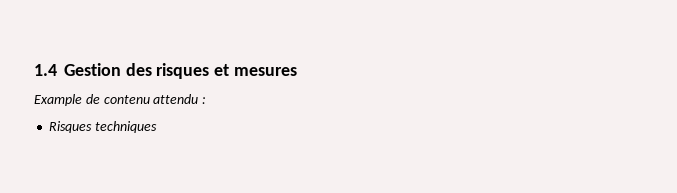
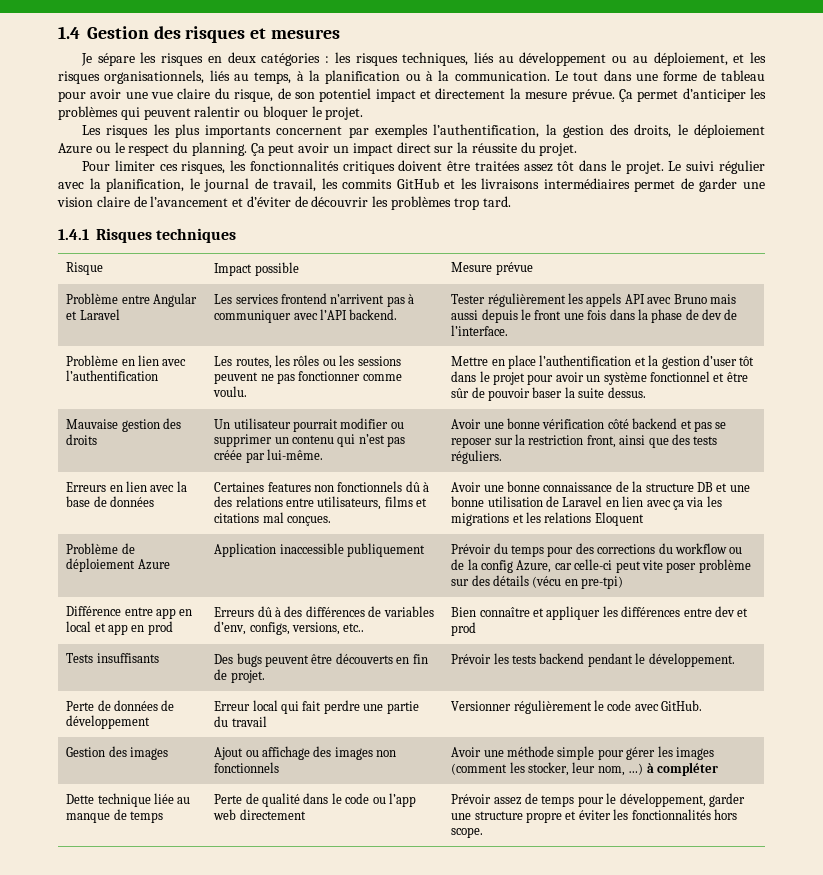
- Example de contenu attendu :
- Risques techniques
+ Je sépare les risques en deux catégories : les risques techniques, liés au développement ou au déploiement, et les risques organisationnels, liés au temps, à la planification ou à la communication. Le tout dans une forme de tableau pour avoir une vue claire du risque, de son potentiel impact et directement la mesure prévue. Ça permet d’anticiper les problèmes qui peuvent ralentir ou bloquer le projet.
+ Les risques les plus importants concernent par exemples l’authentification, la gestion des droits, le déploiement Azure ou le respect du planning. Ça peut avoir un impact direct sur la réussite du projet.
+ Pour limiter ces risques, les fonctionnalités critiques doivent être traitées assez tôt dans le projet. Le suivi régulier avec la planification, le journal de travail, les commits GitHub et les livraisons intermédiaires permet de garder une vision claire de l’avancement et d’éviter de découvrir les problèmes trop tard.
+ 1.4.1 Risques techniques
+ Risque | Impact possible | Mesure prévue
+ Problème entre Angular et Laravel | Les services frontend n’arrivent pas à communiquer avec l’API backend. | Tester régulièrement les appels API avec Bruno mais aussi depuis le front une fois dans la phase de dev de l’interface.
+ Problème en lien avec l’authentification | Les routes, les rôles ou les sessions peuvent ne pas fonctionner comme voulu. | Mettre en place l’authentification et la gestion d’user tôt dans le projet pour avoir un système fonctionnel et être sûr de pouvoir baser la suite dessus.
+ Mauvaise gestion des droits | Un utilisateur pourrait modifier ou supprimer un contenu qui n’est pas créée par lui-même. | Avoir une bonne vérification côté backend et pas se reposer sur la restriction front, ainsi que des tests réguliers.
+ Erreurs en lien avec la base de données | Certaines features non fonctionnels dû à des relations entre utilisateurs, films et citations mal conçues. | Avoir une bonne connaissance de la structure DB et une bonne utilisation de Laravel en lien avec ça via les migrations et les relations Eloquent
+ Problème de déploiement Azure | Application inaccessible publiquement | Prévoir du temps pour des corrections du workflow ou de la config Azure, car celle-ci peut vite poser problème sur des détails (vécu en pre-tpi)
+ Différence entre app en local et app en prod | Erreurs dû à des différences de variables d’env, configs, versions, etc.. | Bien connaître et appliquer les différences entre dev et prod
+ Tests insuffisants | Des bugs peuvent être découverts en fin de projet. | Prévoir les tests backend pendant le développement.
+ Perte de données de développement | Erreur local qui fait perdre une partie du travail | Versionner régulièrement le code avec GitHub.
+ Gestion des images | Ajout ou affichage des images non fonctionnels | Avoir une méthode simple pour gérer les images (comment les stocker, leur nom, …) à compléter
+ Dette technique liée au manque de temps | Perte de qualité dans le code ou l’app web directement | Prévoir assez de temps pour le développement, garder une structure propre et éviter les fonctionnalités hors scope.

